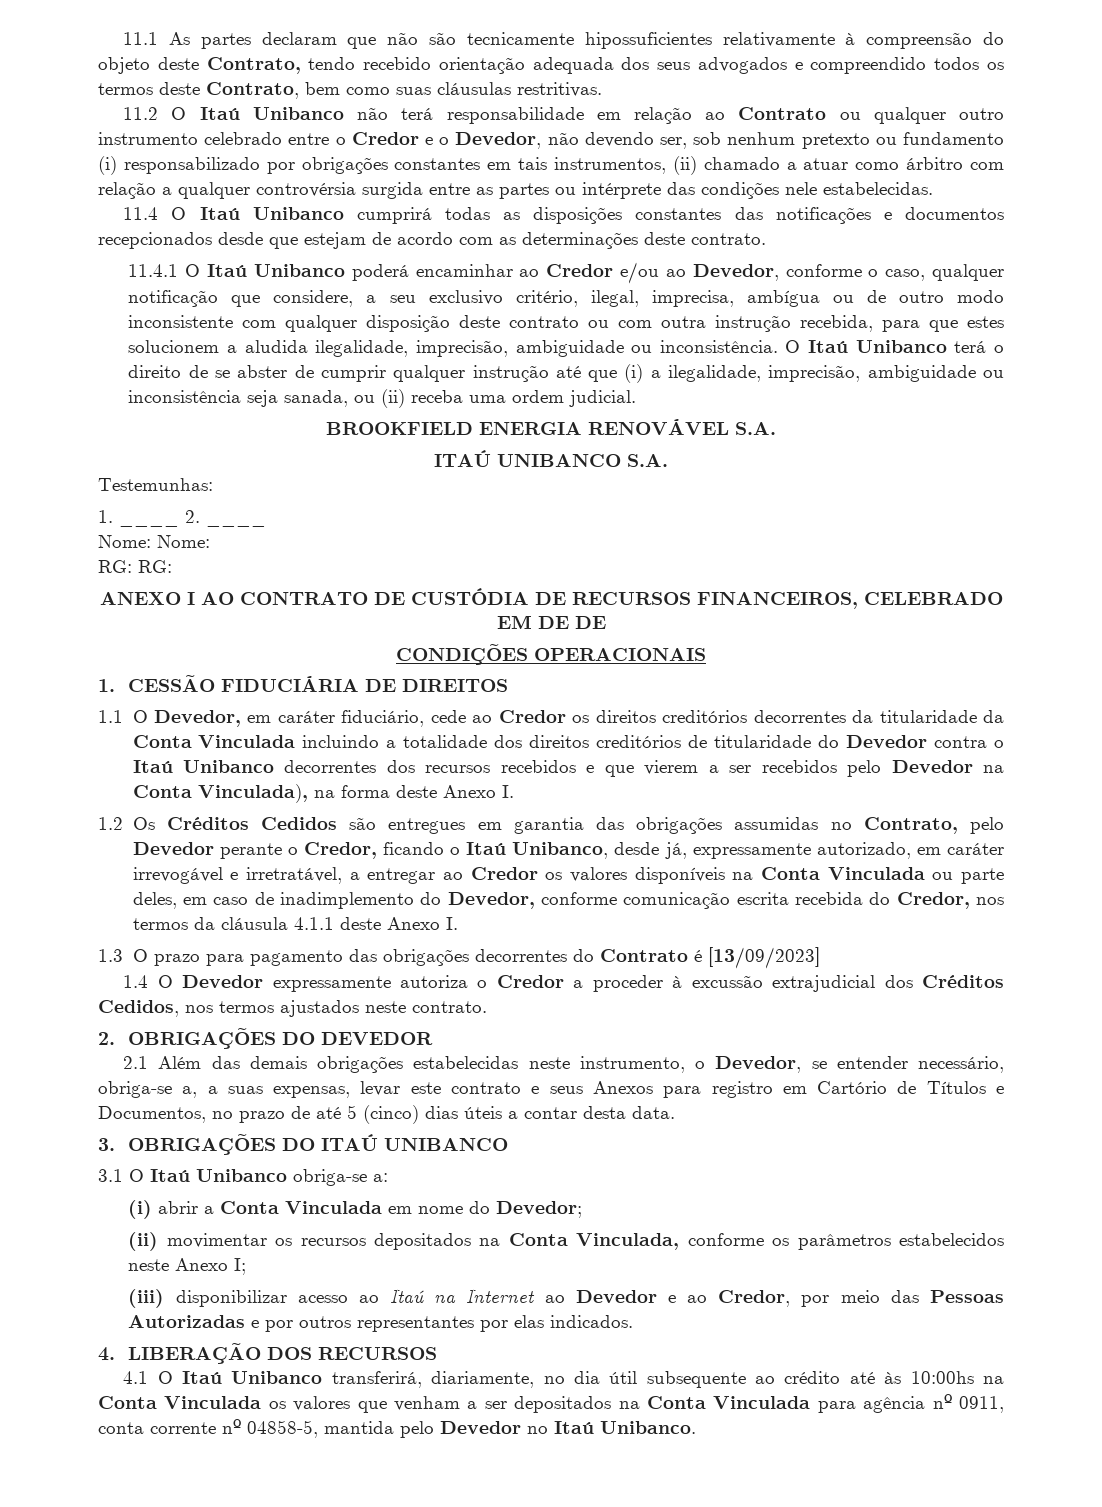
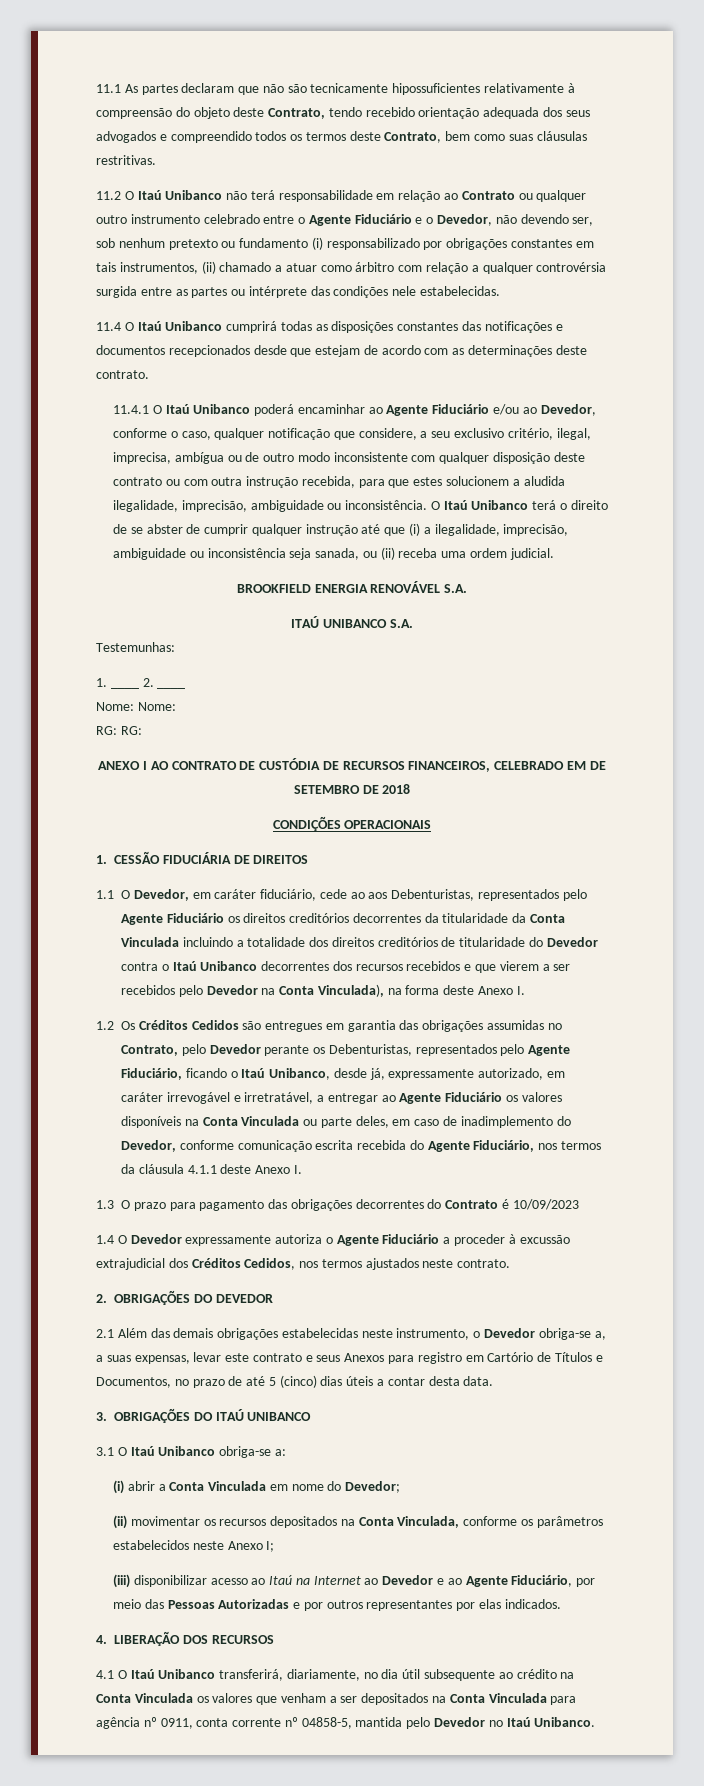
- 11.2 O Itaú Unibanco não terá responsabilidade em relação ao Contrato ou qualquer outro instrumento celebrado entre o Credor e o Devedor, não devendo ser, sob nenhum pretexto ou fundamento (i) responsabilizado por obrigações constantes em tais instrumentos, (ii) chamado a atuar como árbitro com relação a qualquer controvérsia surgida entre as partes ou intérprete das condições nele estabelecidas.
+ 11.2 O Itaú Unibanco não terá responsabilidade em relação ao Contrato ou qualquer outro instrumento celebrado entre o Agente Fiduciário e o Devedor, não devendo ser, sob nenhum pretexto ou fundamento (i) responsabilizado por obrigações constantes em tais instrumentos, (ii) chamado a atuar como árbitro com relação a qualquer controvérsia surgida entre as partes ou intérprete das condições nele estabelecidas.
- 11.4.1 O Itaú Unibanco poderá encaminhar ao Credor e/ou ao Devedor, conforme o caso, qualquer notificação que considere, a seu exclusivo critério, ilegal, imprecisa, ambígua ou de outro modo inconsistente com qualquer disposição deste contrato ou com outra instrução recebida, para que estes solucionem a aludida ilegalidade, imprecisão, ambiguidade ou inconsistência.
+ 11.4.1 O Itaú Unibanco poderá encaminhar ao Agente Fiduciário e/ou ao Devedor, conforme o caso, qualquer notificação que considere, a seu exclusivo critério, ilegal, imprecisa, ambígua ou de outro modo inconsistente com qualquer disposição deste contrato ou com outra instrução recebida, para que estes solucionem a aludida ilegalidade, imprecisão, ambiguidade ou inconsistência.
- ANEXO I AO CONTRATO DE CUSTÓDIA DE RECURSOS FINANCEIROS, CELEBRADO EM DE DE
+ ANEXO I AO CONTRATO DE CUSTÓDIA DE RECURSOS FINANCEIROS, CELEBRADO EM DE SETEMBRO DE 2018
- 1.1 O Devedor, em caráter fiduciário, cede ao Credor os direitos creditórios decorrentes da titularidade da Conta Vinculada incluindo a totalidade dos direitos creditórios de titularidade do Devedor contra o Itaú Unibanco decorrentes dos recursos recebidos e que vierem a ser recebidos pelo Devedor na Conta Vinculada), na forma deste Anexo I.
+ 1.1 O Devedor, em caráter fiduciário, cede ao aos Debenturistas, representados pelo Agente Fiduciário os direitos creditórios decorrentes da titularidade da Conta Vinculada incluindo a totalidade dos direitos creditórios de titularidade do Devedor contra o Itaú Unibanco decorrentes dos recursos recebidos e que vierem a ser recebidos pelo Devedor na Conta Vinculada), na forma deste Anexo I.
- 1.2 Os Créditos Cedidos são entregues em garantia das obrigações assumidas no Contrato, pelo Devedor perante o Credor, ficando o Itaú Unibanco, desde já, expressamente autorizado, em caráter irrevogável e irretratável, a entregar ao Credor os valores disponíveis na Conta Vinculada ou parte deles, em caso de inadimplemento do Devedor, conforme comunicação escrita recebida do Credor, nos termos da cláusula 4.1.1 deste Anexo I.
+ 1.2 Os Créditos Cedidos são entregues em garantia das obrigações assumidas no Contrato, pelo Devedor perante os Debenturistas, representados pelo Agente Fiduciário, ficando o Itaú Unibanco, desde já, expressamente autorizado, em caráter irrevogável e irretratável, a entregar ao Agente Fiduciário os valores disponíveis na Conta Vinculada ou parte deles, em caso de inadimplemento do Devedor, conforme comunicação escrita recebida do Agente Fiduciário, nos termos da cláusula 4.1.1 deste Anexo I.
- 1.3 O prazo para pagamento das obrigações decorrentes do Contrato é [13/09/2023]
+ 1.3 O prazo para pagamento das obrigações decorrentes do Contrato é 10/09/2023
- 1.4 O Devedor expressamente autoriza o Credor a proceder à excussão extrajudicial dos Créditos Cedidos, nos termos ajustados neste contrato.
+ 1.4 O Devedor expressamente autoriza o Agente Fiduciário a proceder à excussão extrajudicial dos Créditos Cedidos, nos termos ajustados neste contrato.
- 2.1 Além das demais obrigações estabelecidas neste instrumento, o Devedor, se entender necessário, obriga-se a, a suas expensas, levar este contrato e seus Anexos para registro em Cartório de Títulos e Documentos, no prazo de até 5 (cinco) dias úteis a contar desta data.
+ 2.1 Além das demais obrigações estabelecidas neste instrumento, o Devedor obriga-se a, a suas expensas, levar este contrato e seus Anexos para registro em Cartório de Títulos e Documentos, no prazo de até 5 (cinco) dias úteis a contar desta data.
- (iii) disponibilizar acesso ao Itaú na Internet ao Devedor e ao Credor, por meio das Pessoas Autorizadas e por outros representantes por elas indicados.
+ (iii) disponibilizar acesso ao Itaú na Internet ao Devedor e ao Agente Fiduciário, por meio das Pessoas Autorizadas e por outros representantes por elas indicados.
- 4.1 O Itaú Unibanco transferirá, diariamente, no dia útil subsequente ao crédito até às 10:00hs na Conta Vinculada os valores que venham a ser depositados na Conta Vinculada para agência nº 0911, conta corrente nº 04858-5, mantida pelo Devedor no Itaú Unibanco.
+ 4.1 O Itaú Unibanco transferirá, diariamente, no dia útil subsequente ao crédito na Conta Vinculada os valores que venham a ser depositados na Conta Vinculada para agência nº 0911, conta corrente nº 04858-5, mantida pelo Devedor no Itaú Unibanco.

